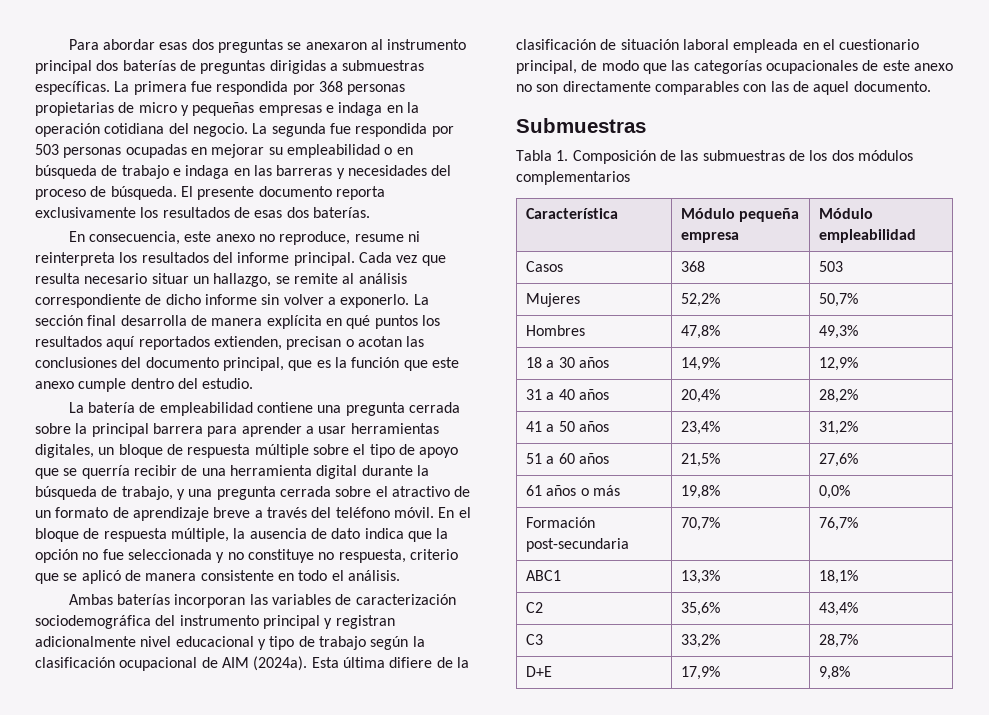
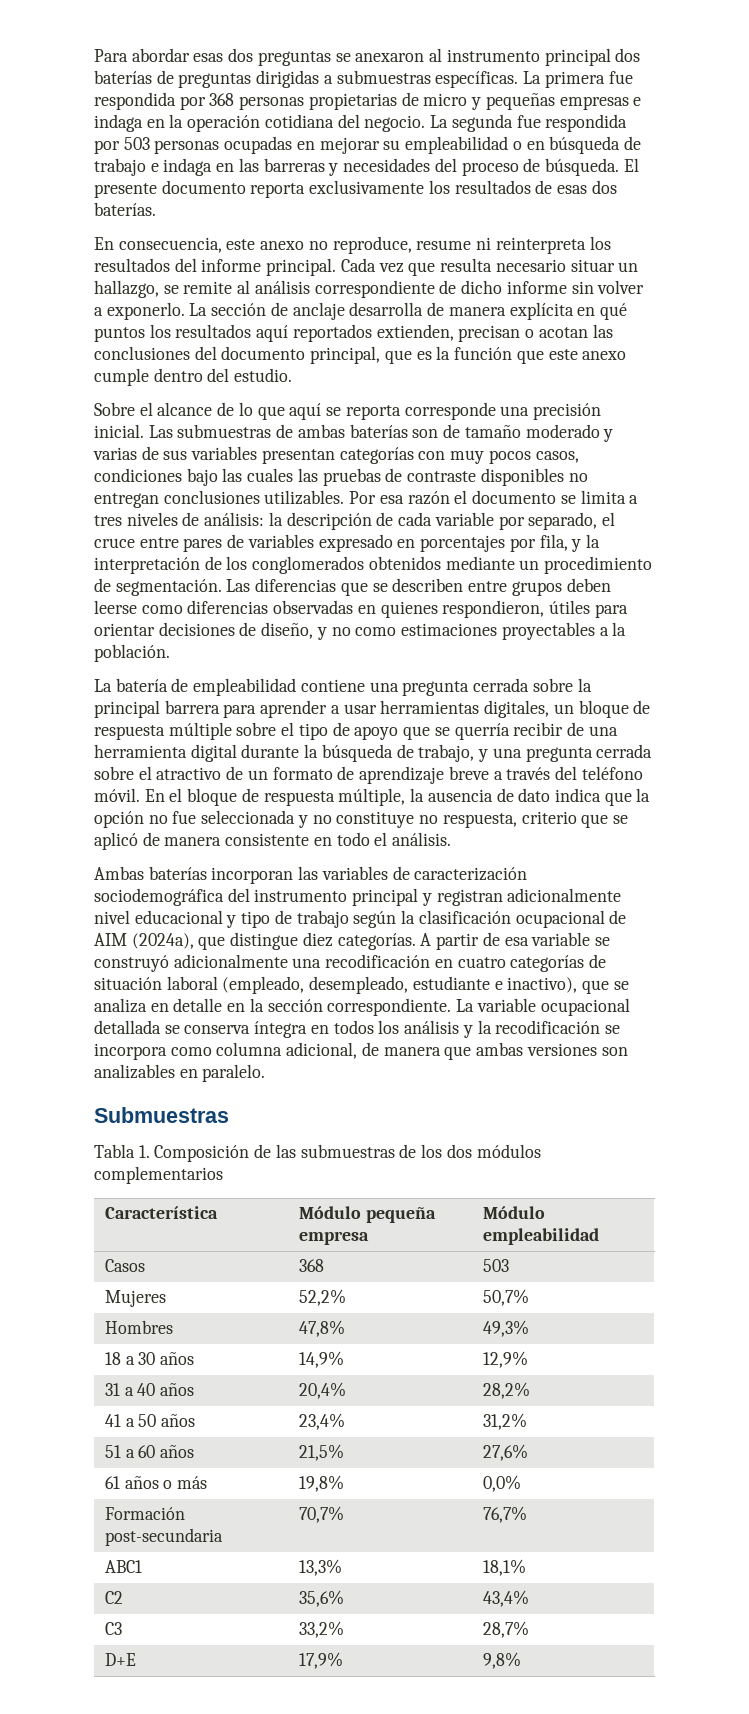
- La sección final desarrolla de manera explícita en qué puntos los resultados aquí reportados extienden, precisan o acotan las conclusiones del documento principal, que es la función que este anexo cumple dentro del estudio.
+ La sección de anclaje desarrolla de manera explícita en qué puntos los resultados aquí reportados extienden, precisan o acotan las conclusiones del documento principal, que es la función que este anexo cumple dentro del estudio.
+ Sobre el alcance de lo que aquí se reporta corresponde una precisión inicial. Las submuestras de ambas baterías son de tamaño moderado y varias de sus variables presentan categorías con muy pocos casos, condiciones bajo las cuales las pruebas de contraste disponibles no entregan conclusiones utilizables. Por esa razón el documento se limita a tres niveles de análisis: la descripción de cada variable por separado, el cruce entre pares de variables expresado en porcentajes por fila, y la interpretación de los conglomerados obtenidos mediante un procedimiento de segmentación. Las diferencias que se describen entre grupos deben leerse como diferencias observadas en quienes respondieron, útiles para orientar decisiones de diseño, y no como estimaciones proyectables a la población.
- Ambas baterías incorporan las variables de caracterización sociodemográfica del instrumento principal y registran adicionalmente nivel educacional y tipo de trabajo según la clasificación ocupacional de AIM (2024a). Esta última difiere de la clasificación de situación laboral empleada en el cuestionario principal, de modo que las categorías ocupacionales de este anexo no son directamente comparables con las de aquel documento.
+ Ambas baterías incorporan las variables de caracterización sociodemográfica del instrumento principal y registran adicionalmente nivel educacional y tipo de trabajo según la clasificación ocupacional de AIM (2024a), que distingue diez categorías. A partir de esa variable se construyó adicionalmente una recodificación en cuatro categorías de situación laboral (empleado, desempleado, estudiante e inactivo), que se analiza en detalle en la sección correspondiente. La variable ocupacional detallada se conserva íntegra en todos los análisis y la recodificación se incorpora como columna adicional, de manera que ambas versiones son analizables en paralelo.

